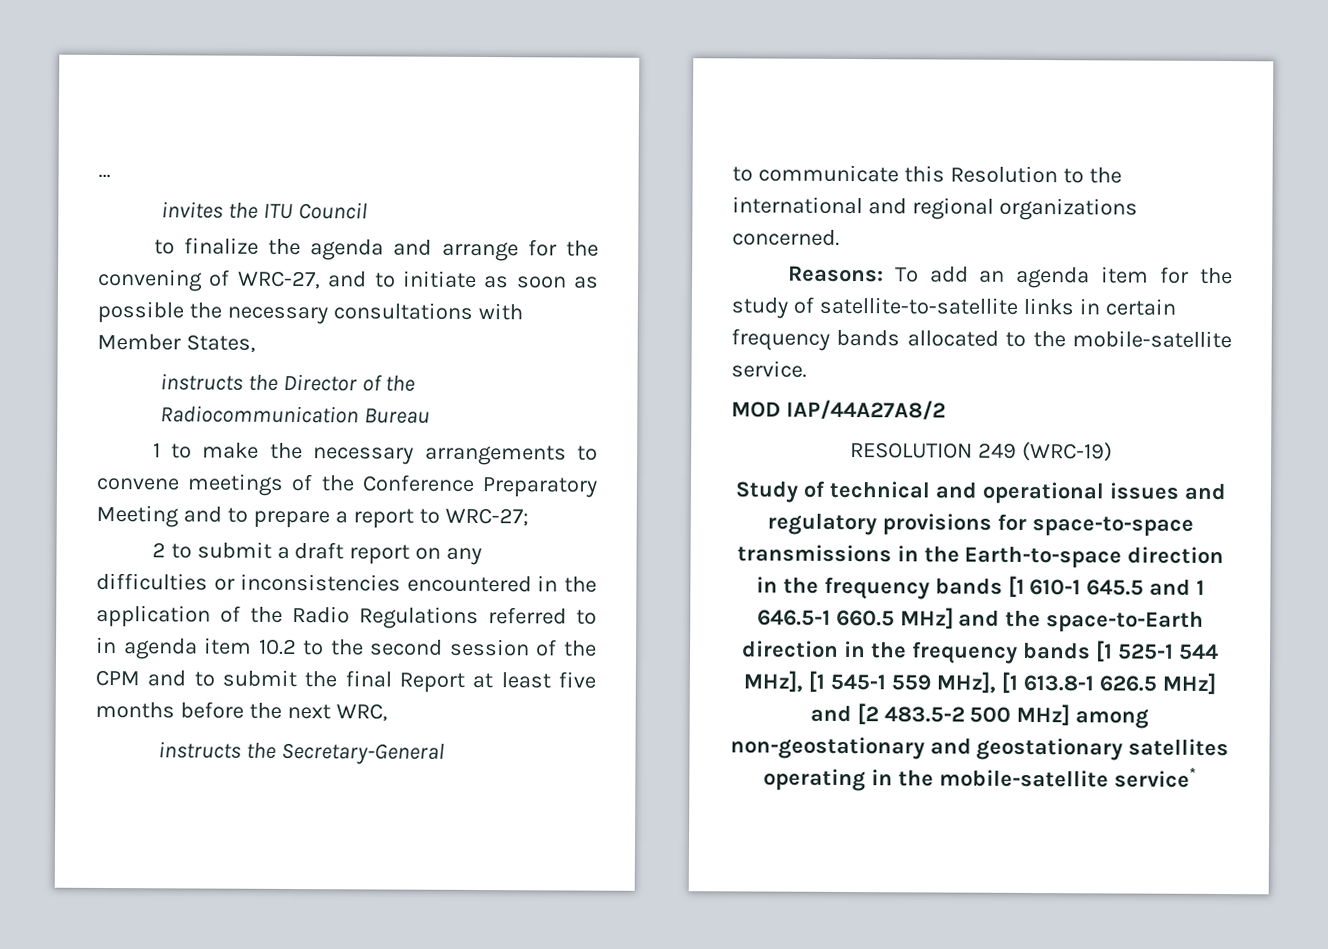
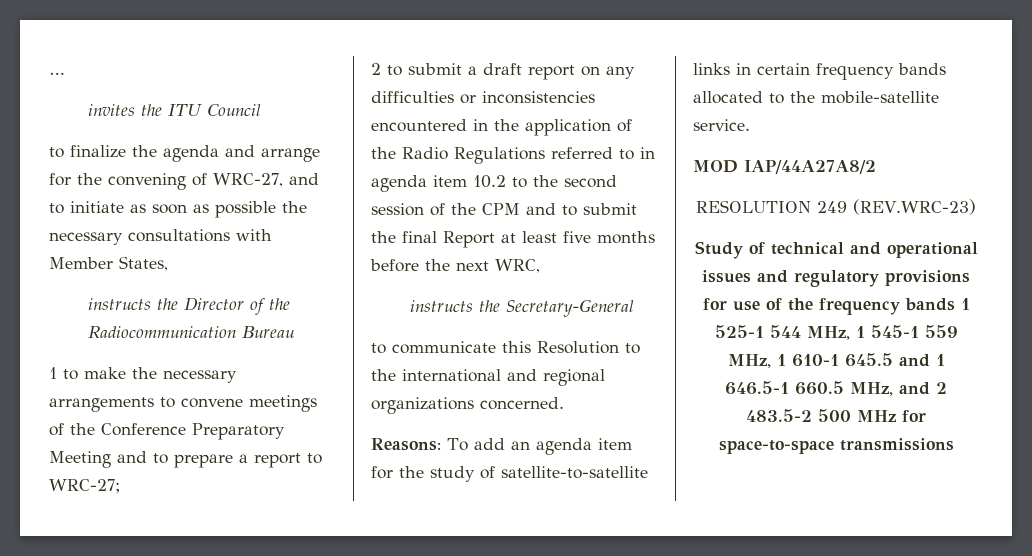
- RESOLUTION 249 (WRC-19)
+ RESOLUTION 249 (REV.WRC-23)
- Study of technical and operational issues and regulatory provisions for space-to-space transmissions in the Earth-to-space direction in the frequency bands [1 610-1 645.5 and 1 646.5-1 660.5 MHz] and the space-to-Earth direction in the frequency bands [1 525-1 544 MHz], [1 545-1 559 MHz], [1 613.8-1 626.5 MHz] and [2 483.5-2 500 MHz] among non-geostationary and geostationary satellites operating in the mobile-satellite service*
+ Study of technical and operational issues and regulatory provisions for use of the frequency bands 1 525-1 544 MHz, 1 545-1 559 MHz, 1 610-1 645.5 and 1 646.5-1 660.5 MHz, and 2 483.5-2 500 MHz for space-to-space transmissions

